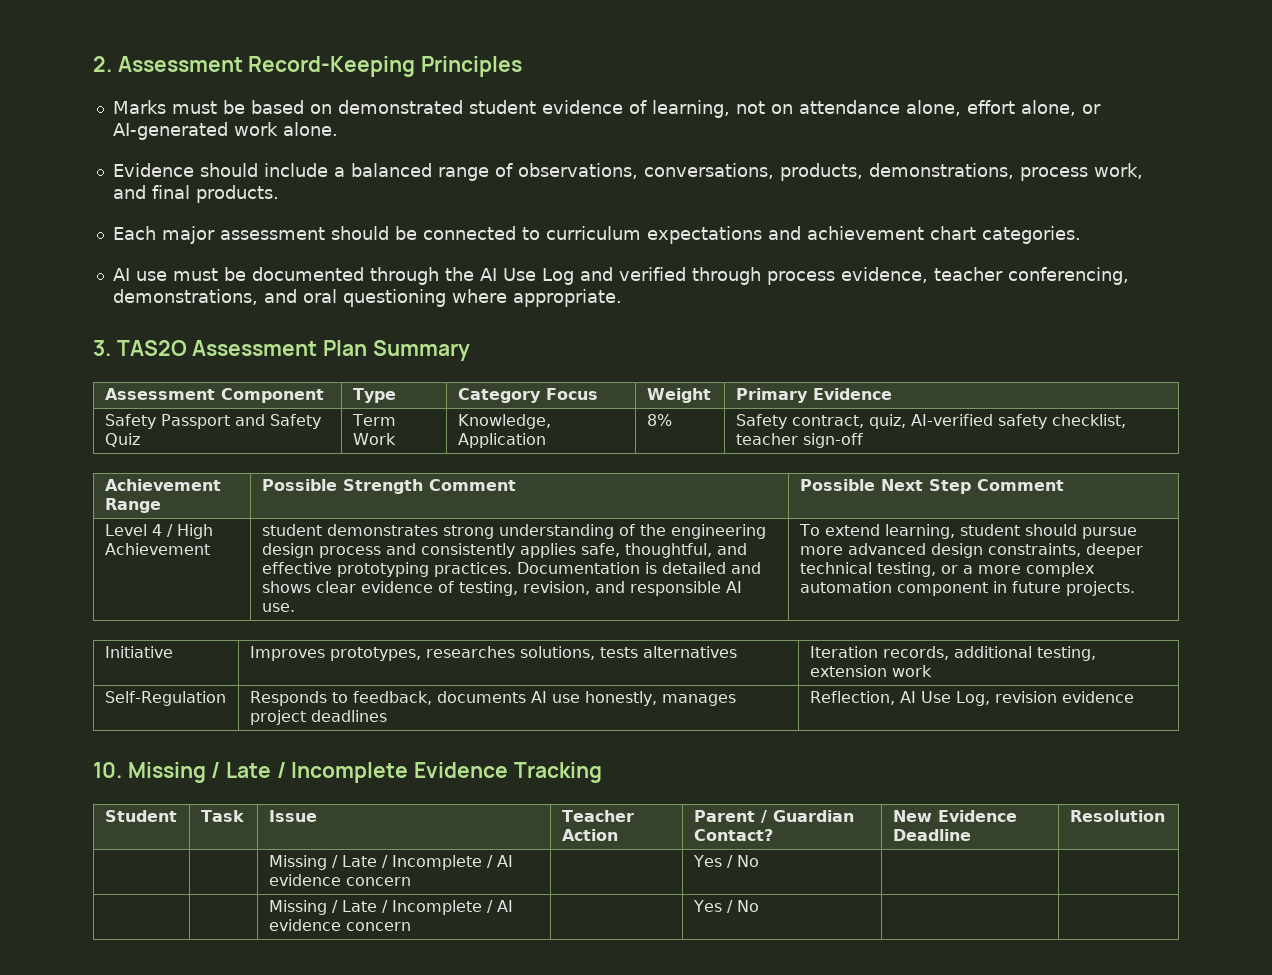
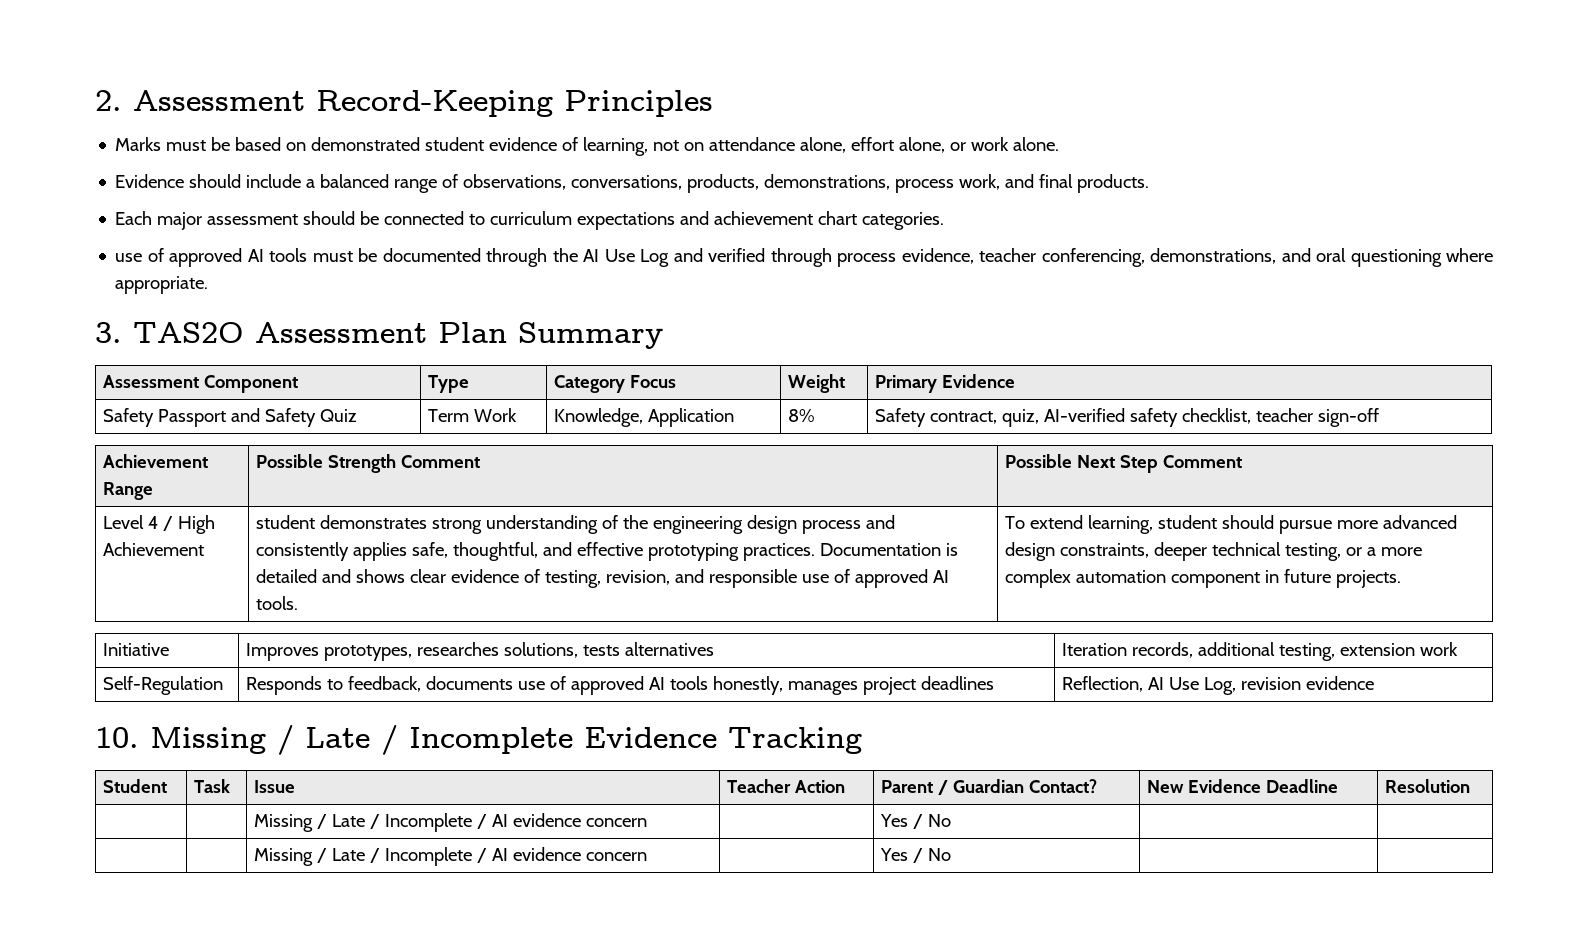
- Marks must be based on demonstrated student evidence of learning, not on attendance alone, effort alone, or AI-generated work alone.
+ Marks must be based on demonstrated student evidence of learning, not on attendance alone, effort alone, or work alone.
- AI use must be documented through the AI Use Log and verified through process evidence, teacher conferencing, demonstrations, and oral questioning where appropriate.
+ use of approved AI tools must be documented through the AI Use Log and verified through process evidence, teacher conferencing, demonstrations, and oral questioning where appropriate.
- Documentation is detailed and shows clear evidence of testing, revision, and responsible AI use.
+ Documentation is detailed and shows clear evidence of testing, revision, and responsible use of approved AI tools.
- Self-Regulation | Responds to feedback, documents AI use honestly, manages project deadlines | Reflection, AI Use Log, revision evidence
+ Self-Regulation | Responds to feedback, documents use of approved AI tools honestly, manages project deadlines | Reflection, AI Use Log, revision evidence

